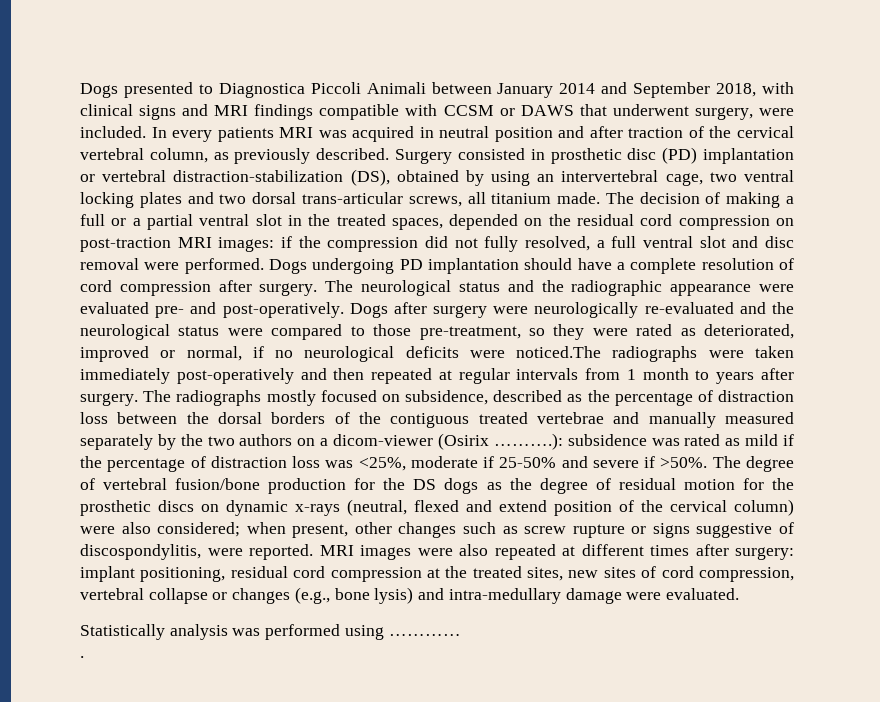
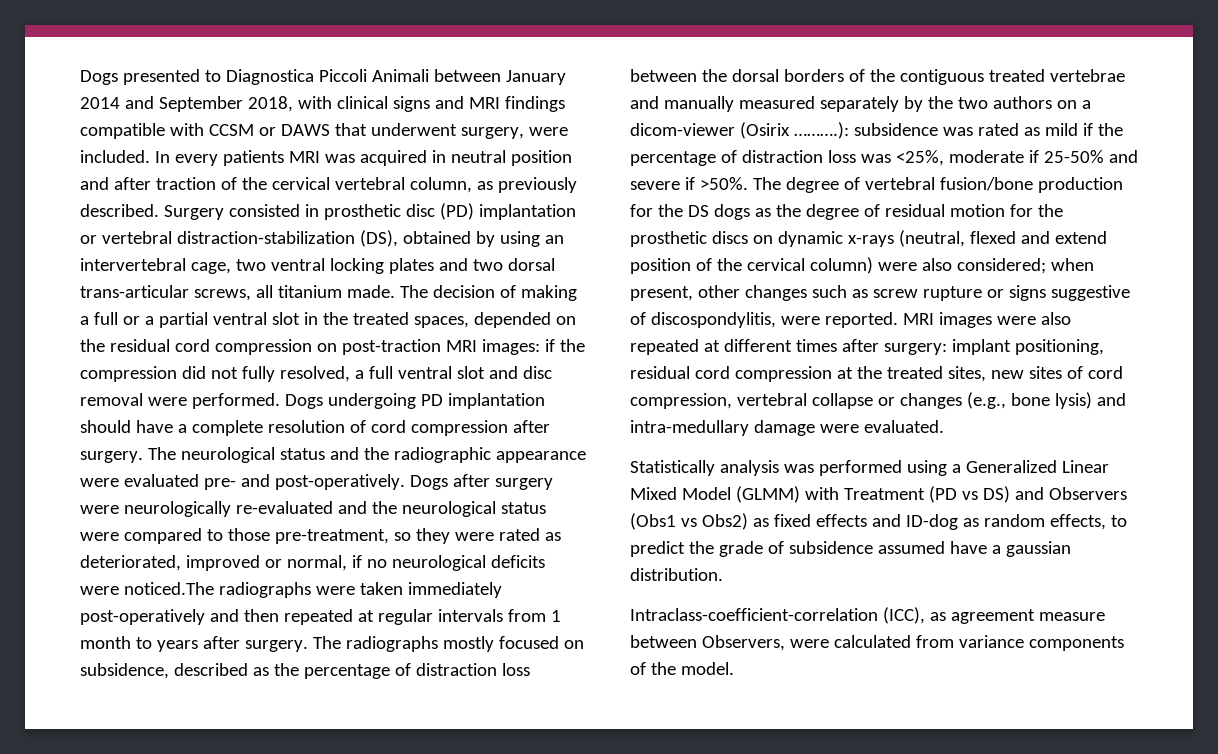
- Statistically analysis was performed using …………
- .
+ Statistically analysis was performed using a Generalized Linear Mixed Model (GLMM) with Treatment (PD vs DS) and Observers (Obs1 vs Obs2) as fixed effects and ID-dog as random effects, to predict the grade of subsidence assumed have a gaussian distribution.
+ Intraclass-coefficient-correlation (ICC), as agreement measure between Observers, were calculated from variance components of the model.

